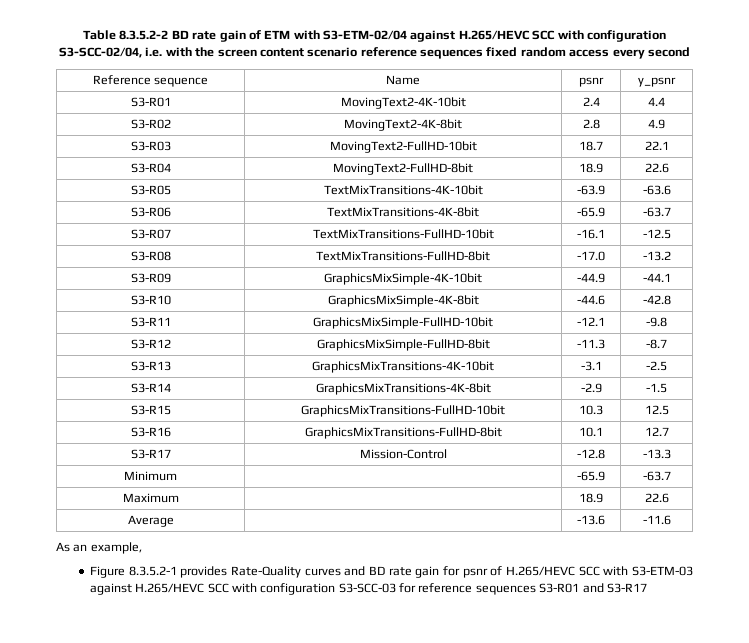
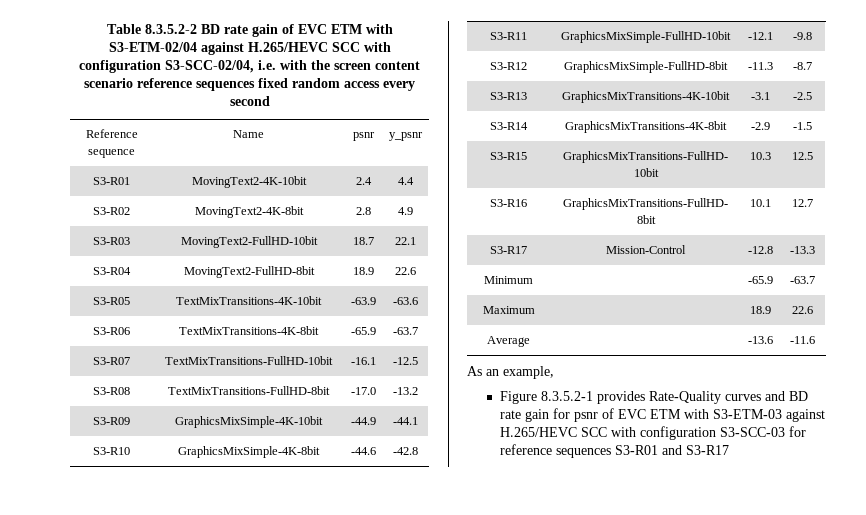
- Table 8.3.5.2-2 BD rate gain of ETM with S3-ETM-02/04 against H.265/HEVC SCC with configuration S3-SCC-02/04, i.e. with the screen content scenario reference sequences fixed random access every second
+ Table 8.3.5.2-2 BD rate gain of EVC ETM with S3-ETM-02/04 against H.265/HEVC SCC with configuration S3-SCC-02/04, i.e. with the screen content scenario reference sequences fixed random access every second
- Figure 8.3.5.2-1 provides Rate-Quality curves and BD rate gain for psnr of H.265/HEVC SCC with S3-ETM-03 against H.265/HEVC SCC with configuration S3-SCC-03 for reference sequences S3-R01 and S3-R17
+ Figure 8.3.5.2-1 provides Rate-Quality curves and BD rate gain for psnr of EVC ETM with S3-ETM-03 against H.265/HEVC SCC with configuration S3-SCC-03 for reference sequences S3-R01 and S3-R17

